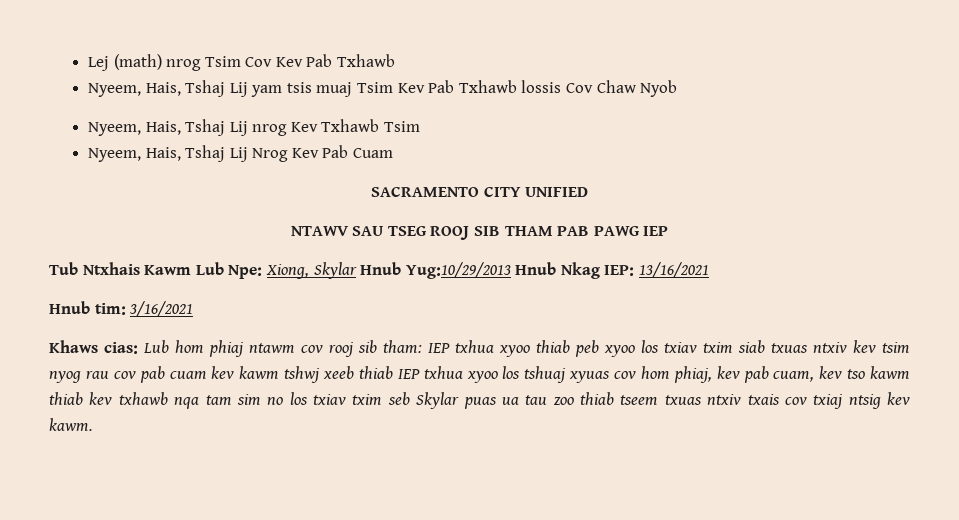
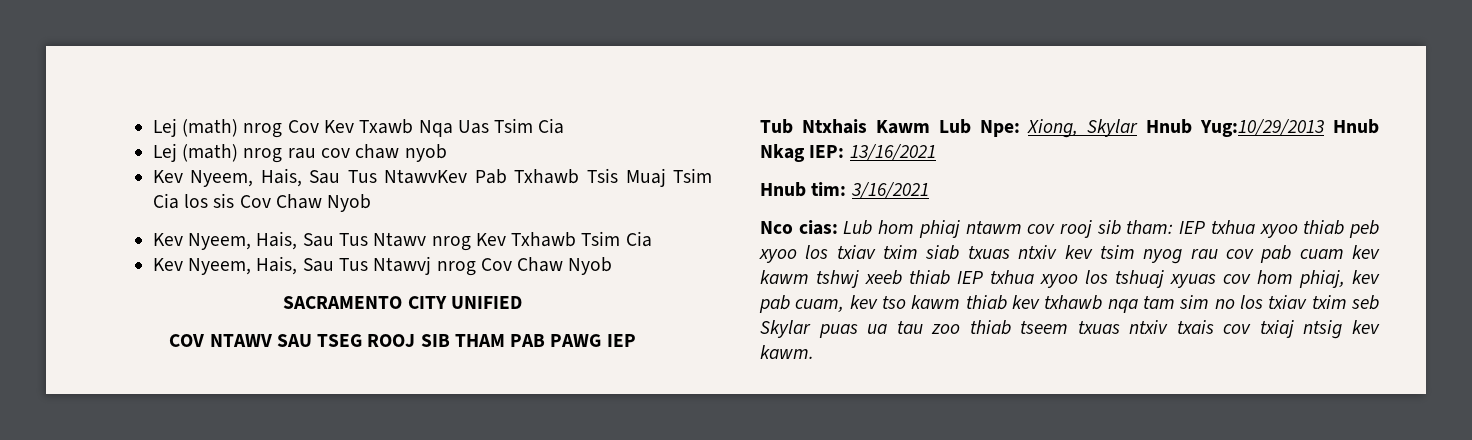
- Lej (math) nrog Tsim Cov Kev Pab Txhawb
- Nyeem, Hais, Tshaj Lij yam tsis muaj Tsim Kev Pab Txhawb lossis Cov Chaw Nyob
- Nyeem, Hais, Tshaj Lij nrog Kev Txhawb Tsim
- Nyeem, Hais, Tshaj Lij Nrog Kev Pab Cuam
+ Lej (math) nrog Cov Kev Txawb Nqa Uas Tsim Cia
+ Lej (math) nrog rau cov chaw nyob
+ Kev Nyeem, Hais, Sau Tus NtawvKev Pab Txhawb Tsis Muaj Tsim Cia los sis Cov Chaw Nyob
+ Kev Nyeem, Hais, Sau Tus Ntawv nrog Kev Txhawb Tsim Cia
+ Kev Nyeem, Hais, Sau Tus Ntawvj nrog Cov Chaw Nyob
- NTAWV SAU TSEG ROOJ SIB THAM PAB PAWG IEP
+ COV NTAWV SAU TSEG ROOJ SIB THAM PAB PAWG IEP
- Khaws cias:
+ Nco cias:

